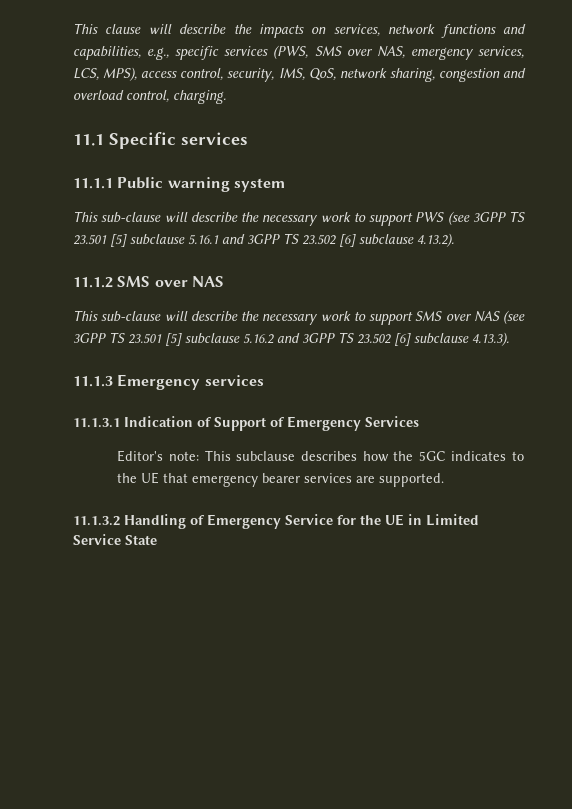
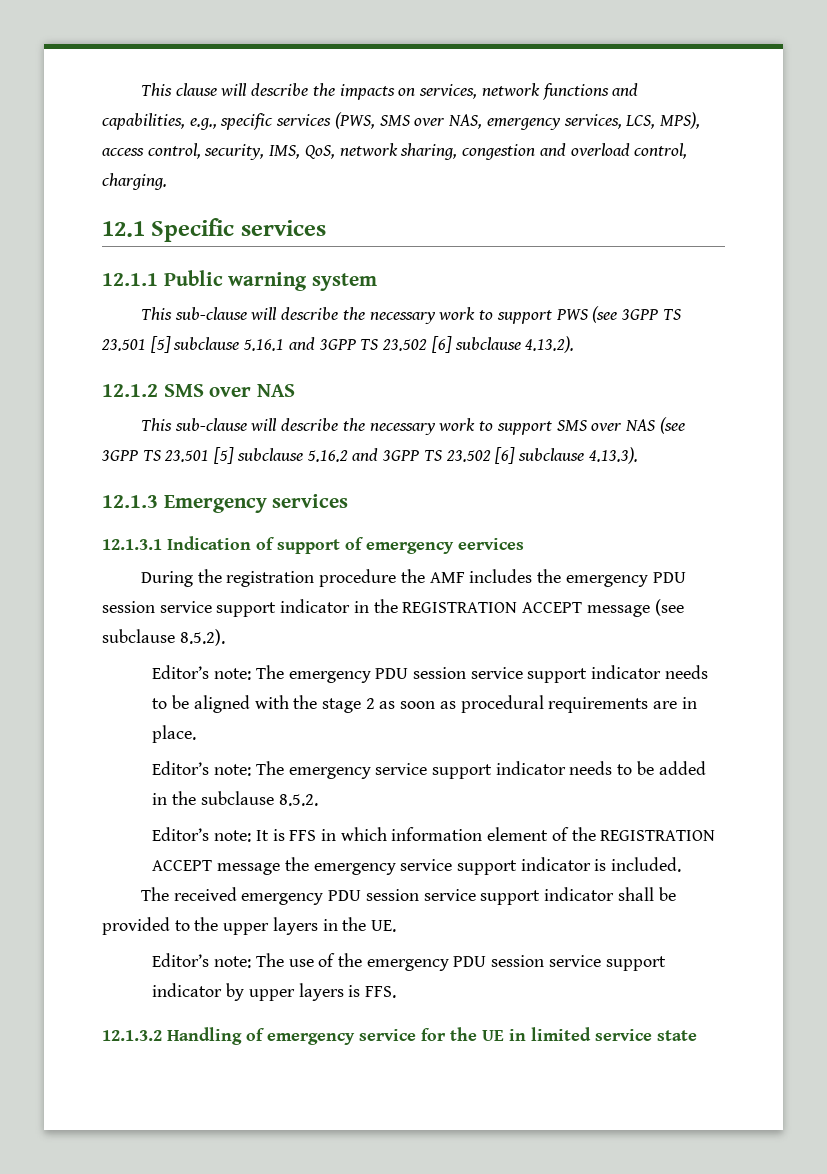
- 11.1 Specific services
+ 12.1 Specific services
- 11.1.1 Public warning system
+ 12.1.1 Public warning system
- 11.1.2 SMS over NAS
+ 12.1.2 SMS over NAS
- 11.1.3 Emergency services
+ 12.1.3 Emergency services
- 11.1.3.1 Indication of Support of Emergency Services
- Editor's note: This subclause describes how the 5GC indicates to the UE that emergency bearer services are supported.
- 11.1.3.2 Handling of Emergency Service for the UE in Limited Service State
+ 12.1.3.1 Indication of support of emergency eervices
+ During the registration procedure the AMF includes the emergency PDU session service support indicator in the REGISTRATION ACCEPT message (see subclause 8.5.2).
+ Editor’s note: The emergency PDU session service support indicator needs to be aligned with the stage 2 as soon as procedural requirements are in place.
+ Editor’s note: The emergency service support indicator needs to be added in the subclause 8.5.2.
+ Editor’s note: It is FFS in which information element of the REGISTRATION ACCEPT message the emergency service support indicator is included.
+ The received emergency PDU session service support indicator shall be provided to the upper layers in the UE.
+ Editor’s note: The use of the emergency PDU session service support indicator by upper layers is FFS.
+ 12.1.3.2 Handling of emergency service for the UE in limited service state

